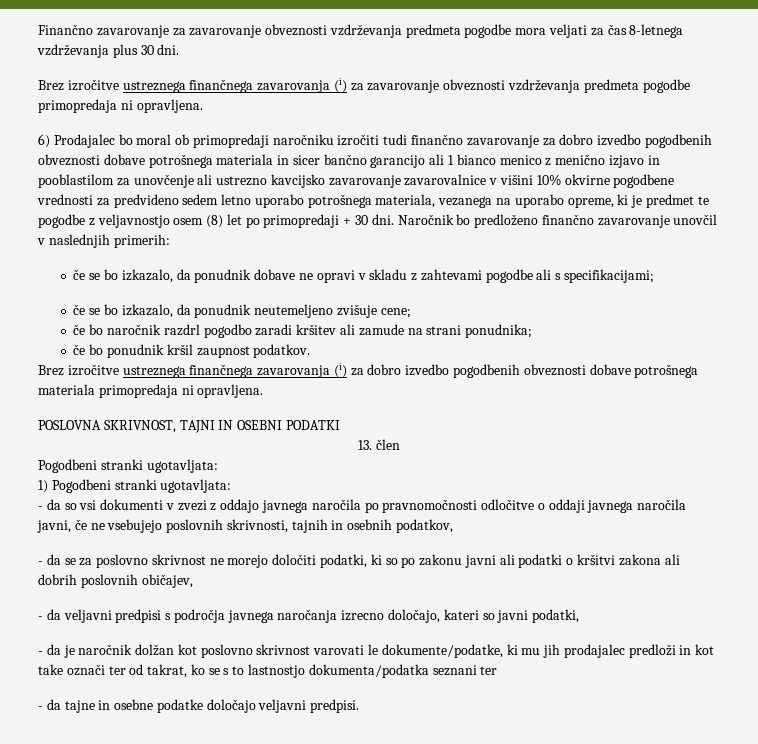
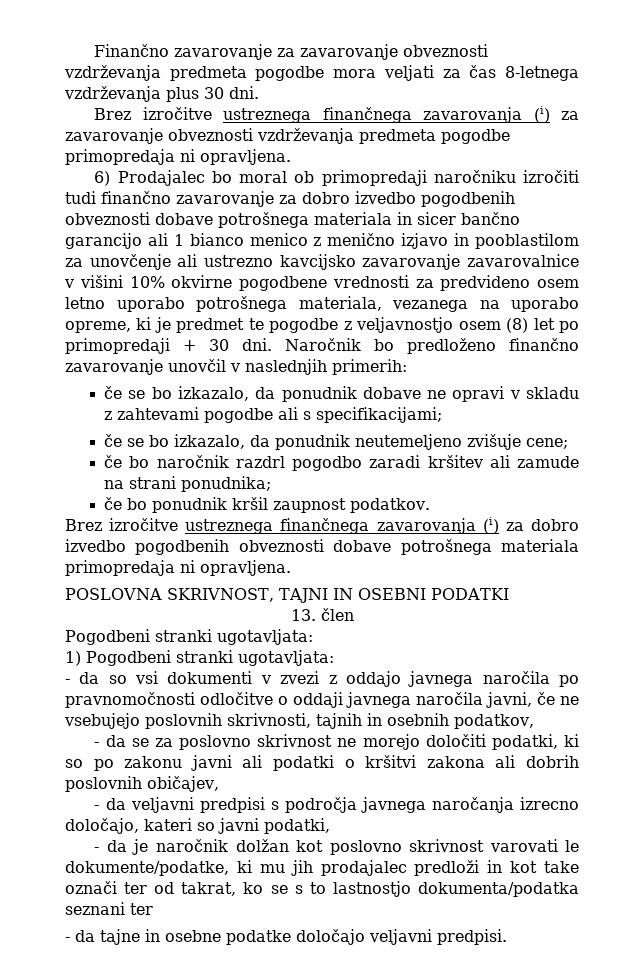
- 6) Prodajalec bo moral ob primopredaji naročniku izročiti tudi finančno zavarovanje za dobro izvedbo pogodbenih obveznosti dobave potrošnega materiala in sicer bančno garancijo ali 1 bianco menico z menično izjavo in pooblastilom za unovčenje ali ustrezno kavcijsko zavarovanje zavarovalnice v višini 10% okvirne pogodbene vrednosti za predvideno sedem letno uporabo potrošnega materiala, vezanega na uporabo opreme, ki je predmet te pogodbe z veljavnostjo osem (8) let po primopredaji + 30 dni.
+ 6) Prodajalec bo moral ob primopredaji naročniku izročiti tudi finančno zavarovanje za dobro izvedbo pogodbenih obveznosti dobave potrošnega materiala in sicer bančno garancijo ali 1 bianco menico z menično izjavo in pooblastilom za unovčenje ali ustrezno kavcijsko zavarovanje zavarovalnice v višini 10% okvirne pogodbene vrednosti za predvideno osem letno uporabo potrošnega materiala, vezanega na uporabo opreme, ki je predmet te pogodbe z veljavnostjo osem (8) let po primopredaji + 30 dni.

